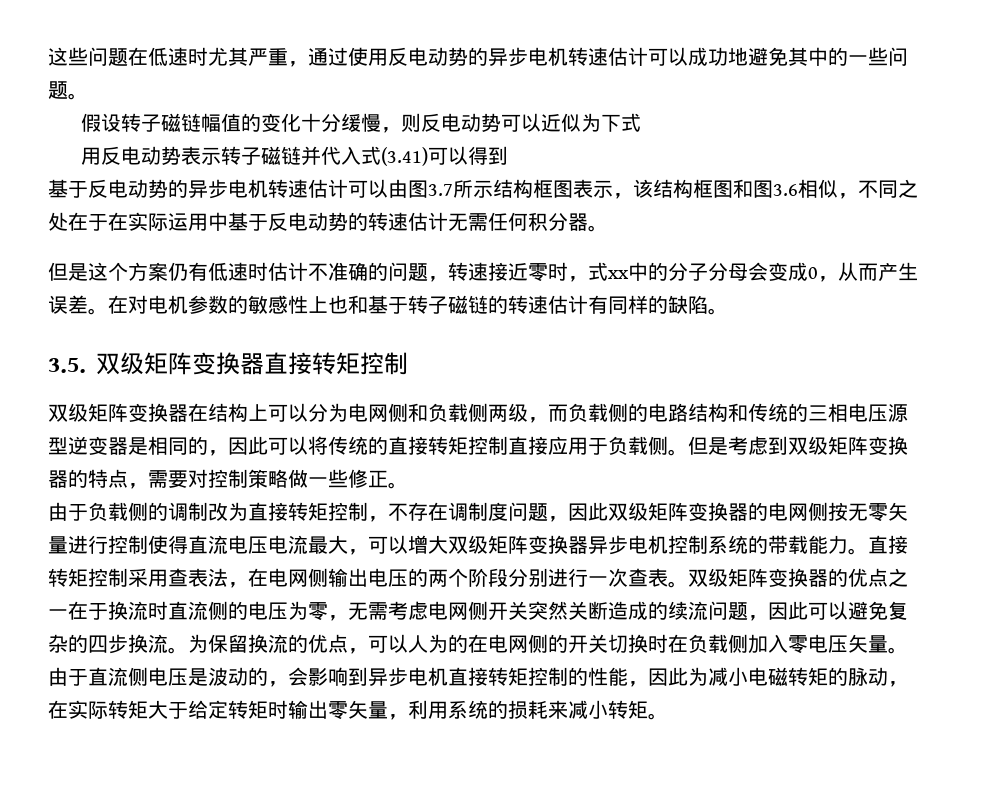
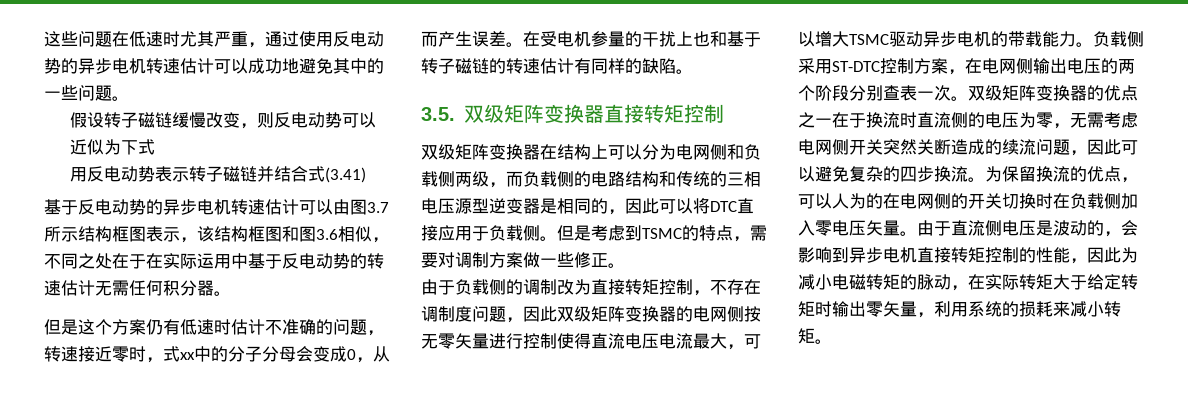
- 假设转子磁链幅值的变化十分缓慢，则反电动势可以近似为下式
+ 假设转子磁链缓慢改变，则反电动势可以近似为下式
- 用反电动势表示转子磁链并代入式(3.41)可以得到
+ 用反电动势表示转子磁链并结合式(3.41)
- 在对电机参数的敏感性上也和基于转子磁链的转速估计有同样的缺陷。
+ 在受电机参量的干扰上也和基于转子磁链的转速估计有同样的缺陷。
- 双级矩阵变换器在结构上可以分为电网侧和负载侧两级，而负载侧的电路结构和传统的三相电压源型逆变器是相同的，因此可以将传统的直接转矩控制直接应用于负载侧。
+ 双级矩阵变换器在结构上可以分为电网侧和负载侧两级，而负载侧的电路结构和传统的三相电压源型逆变器是相同的，因此可以将DTC直接应用于负载侧。
- 但是考虑到双级矩阵变换器的特点，需要对控制策略做一些修正。
+ 但是考虑到TSMC的特点，需要对调制方案做一些修正。
- 由于负载侧的调制改为直接转矩控制，不存在调制度问题，因此双级矩阵变换器的电网侧按无零矢量进行控制使得直流电压电流最大，可以增大双级矩阵变换器异步电机控制系统的带载能力。直接转矩控制采用查表法，在电网侧输出电压的两个阶段分别进行一次查表。
+ 由于负载侧的调制改为直接转矩控制，不存在调制度问题，因此双级矩阵变换器的电网侧按无零矢量进行控制使得直流电压电流最大，可以增大TSMC驱动异步电机的带载能力。负载侧采用ST-DTC控制方案，在电网侧输出电压的两个阶段分别查表一次。

